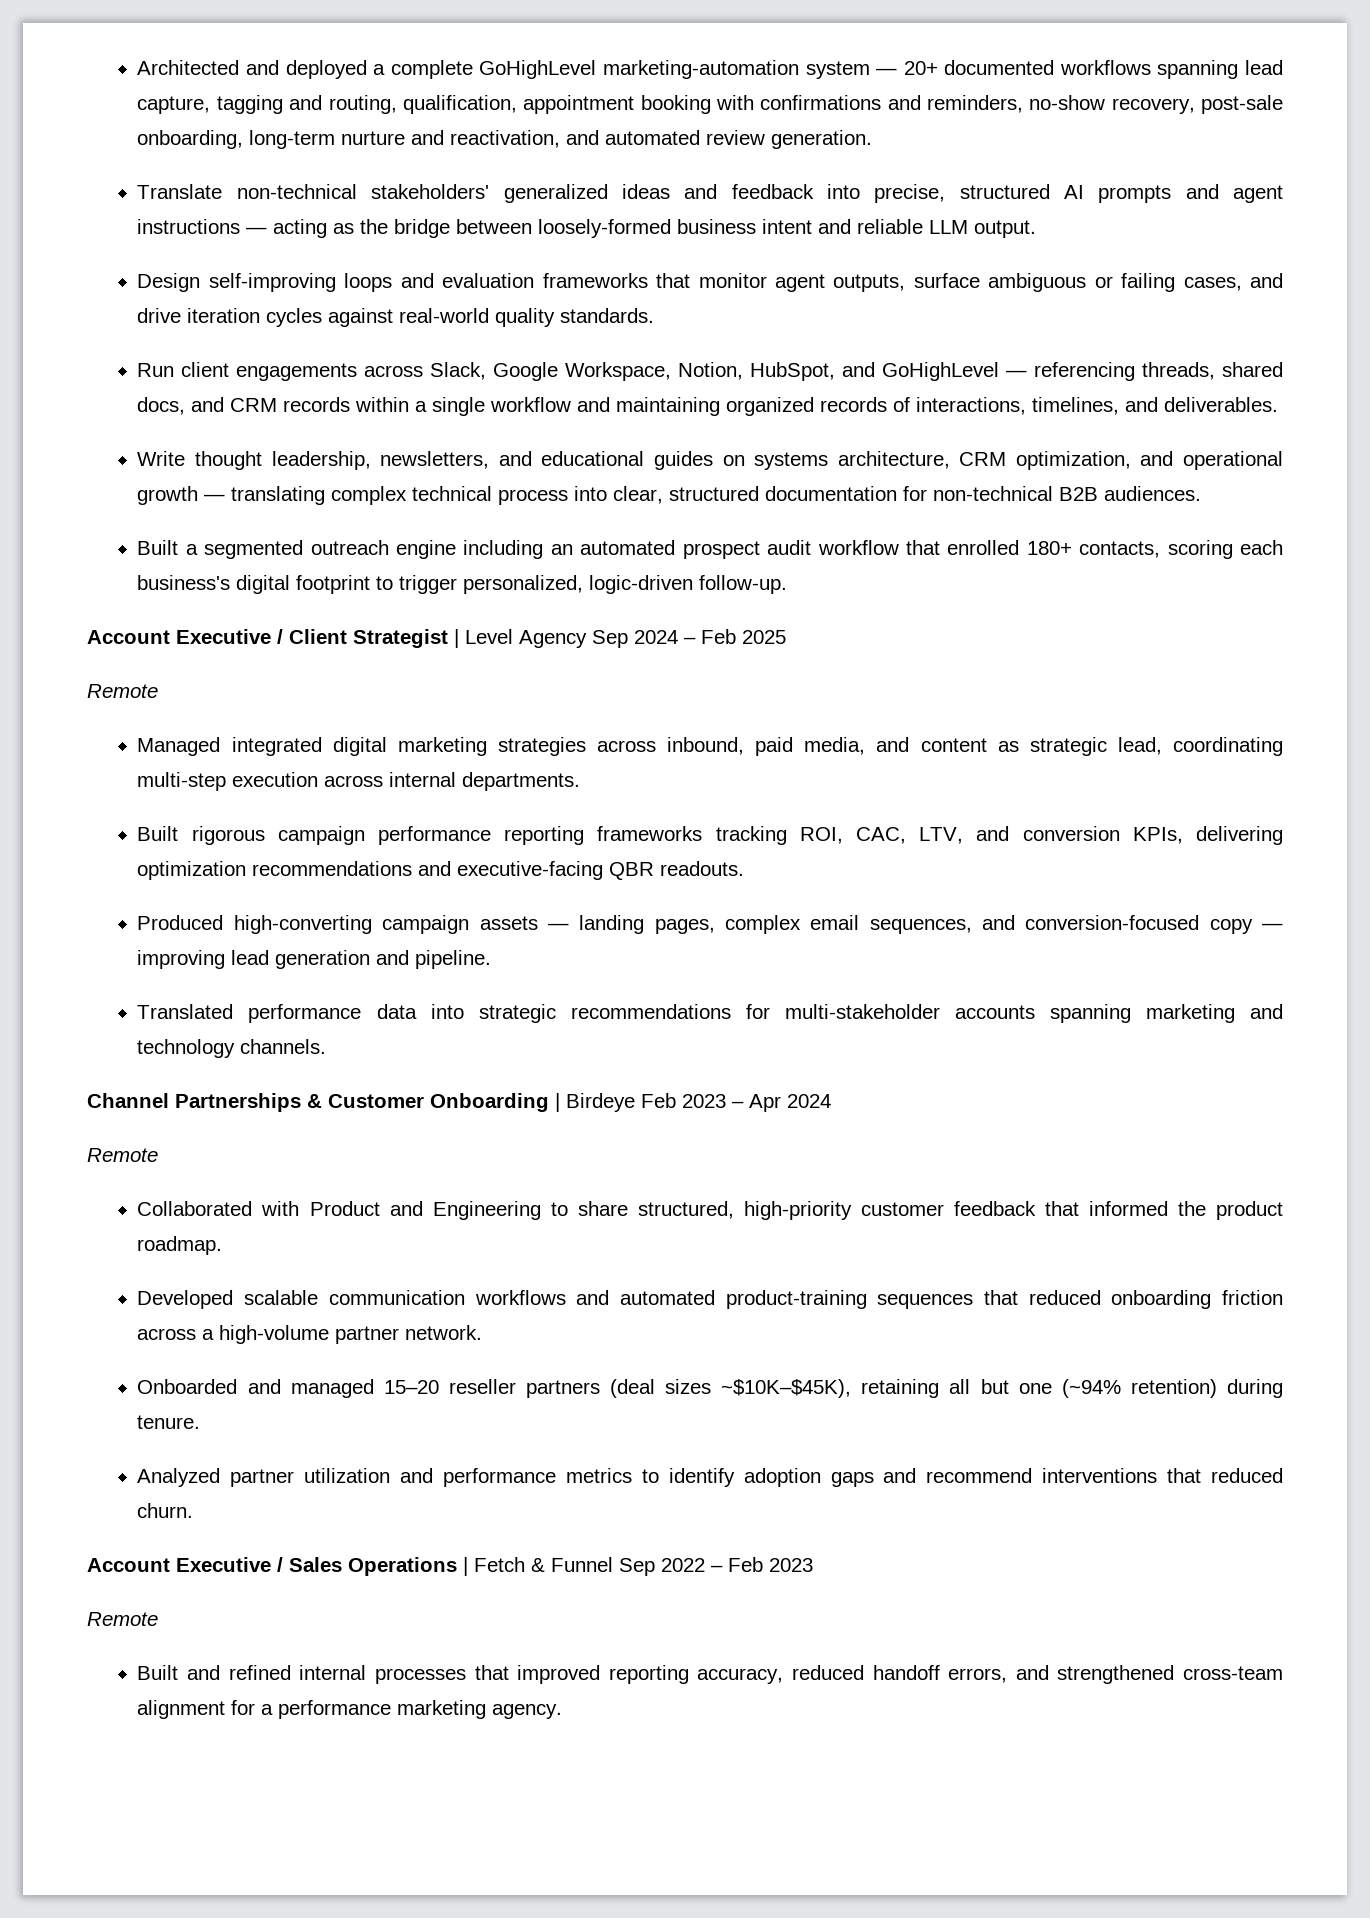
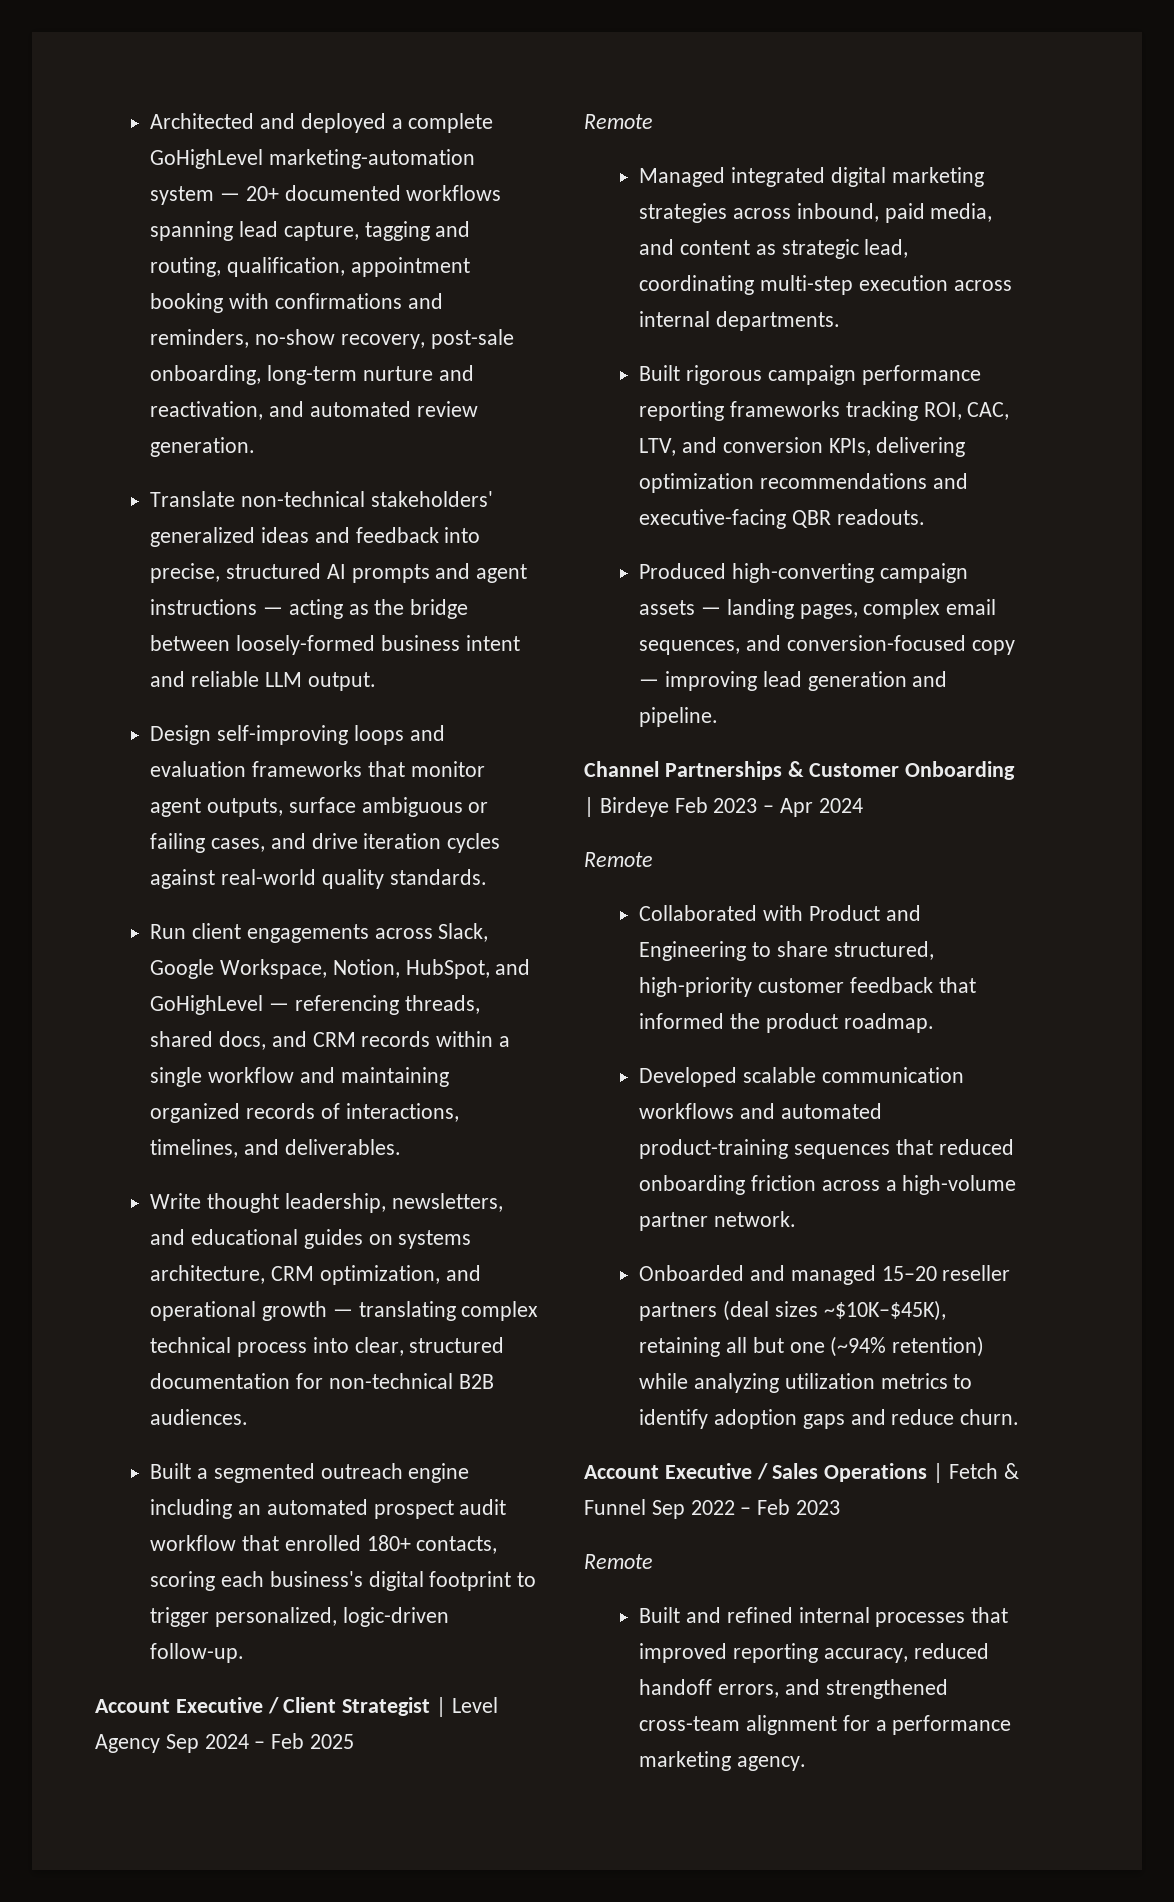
- Translated performance data into strategic recommendations for multi-stakeholder accounts spanning marketing and technology channels.
- Onboarded and managed 15–20 reseller partners (deal sizes ~$10K–$45K), retaining all but one (~94% retention) during tenure.
- Analyzed partner utilization and performance metrics to identify adoption gaps and recommend interventions that reduced churn.
+ Onboarded and managed 15–20 reseller partners (deal sizes ~$10K–$45K), retaining all but one (~94% retention) while analyzing utilization metrics to identify adoption gaps and reduce churn.

